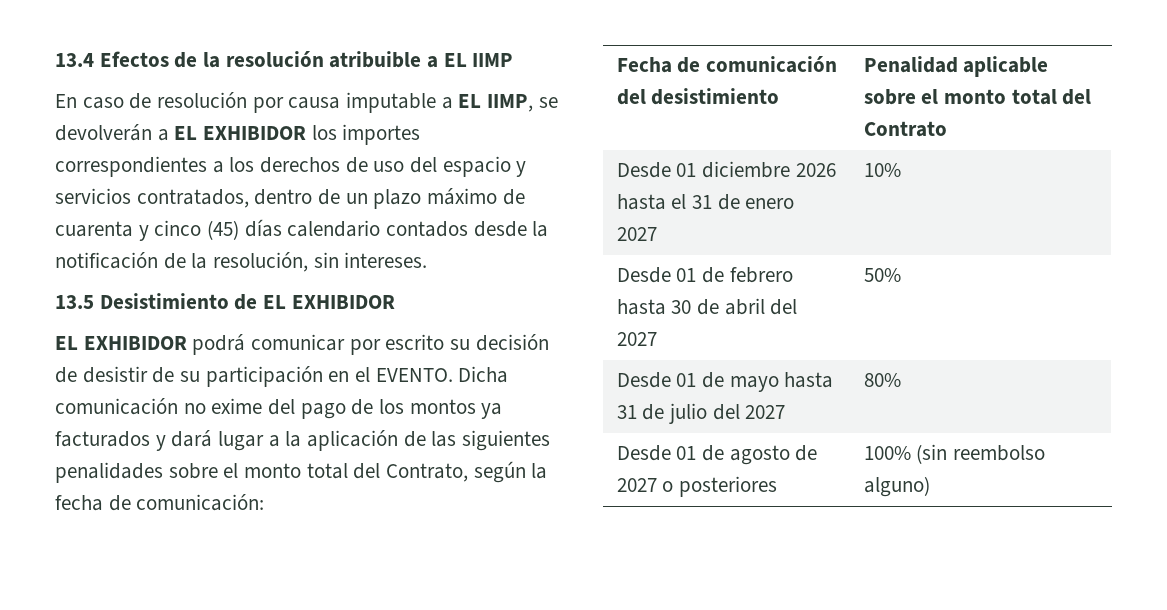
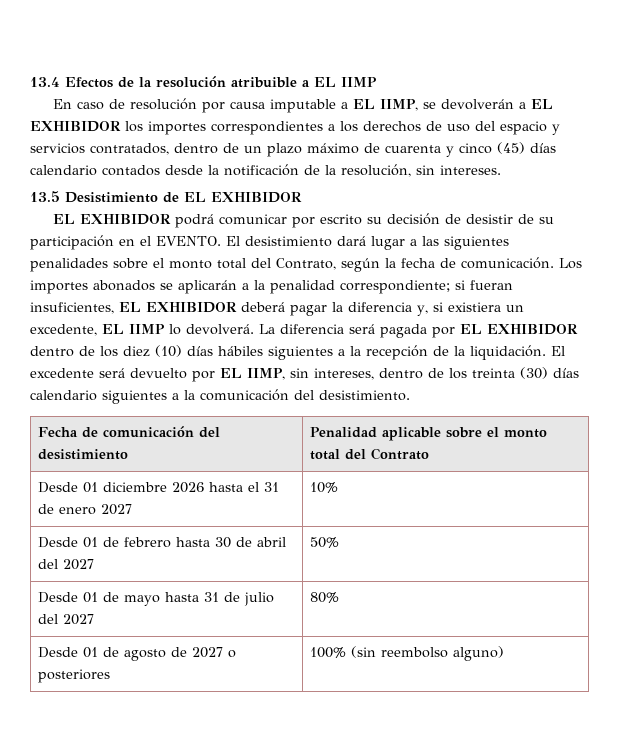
- Dicha comunicación no exime del pago de los montos ya facturados y dará lugar a la aplicación de las siguientes penalidades sobre el monto total del Contrato, según la fecha de comunicación:
+ El desistimiento dará lugar a las siguientes penalidades sobre el monto total del Contrato, según la fecha de comunicación. Los importes abonados se aplicarán a la penalidad correspondiente; si fueran insuficientes, EL EXHIBIDOR deberá pagar la diferencia y, si existiera un excedente, EL IIMP lo devolverá. La diferencia será pagada por EL EXHIBIDOR dentro de los diez (10) días hábiles siguientes a la recepción de la liquidación. El excedente será devuelto por EL IIMP, sin intereses, dentro de los treinta (30) días calendario siguientes a la comunicación del desistimiento.

